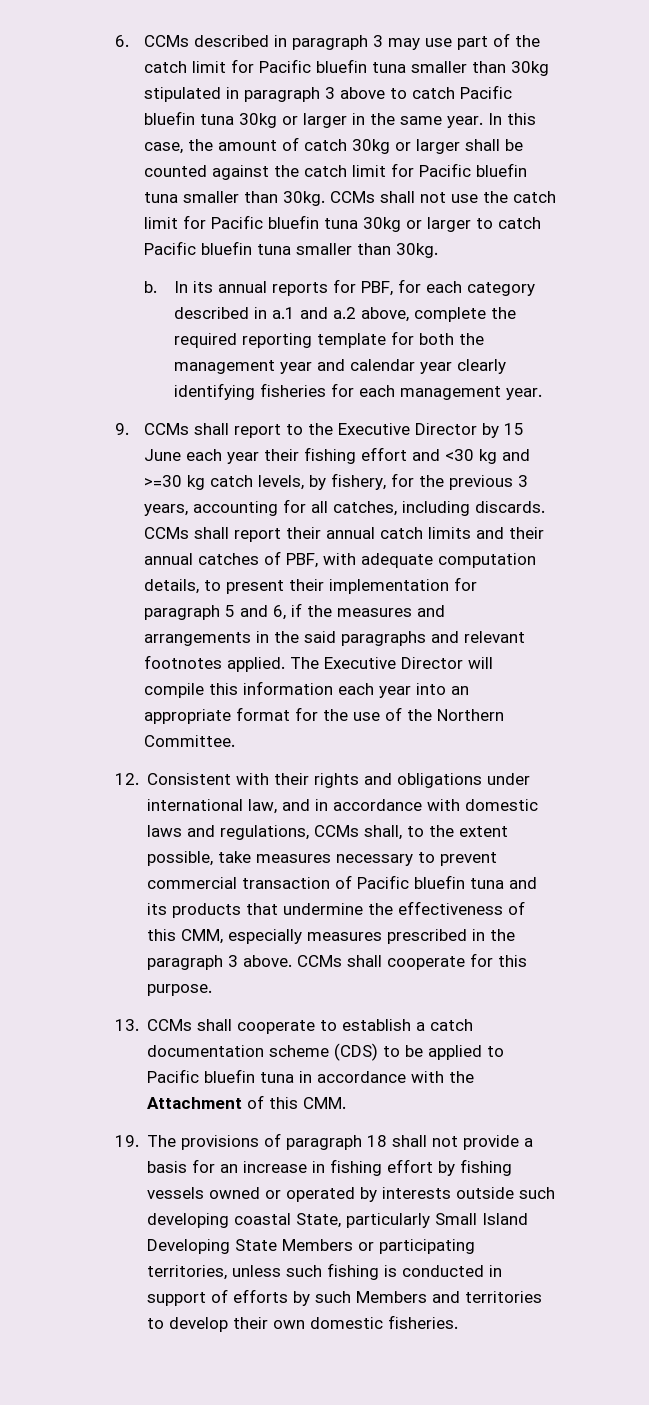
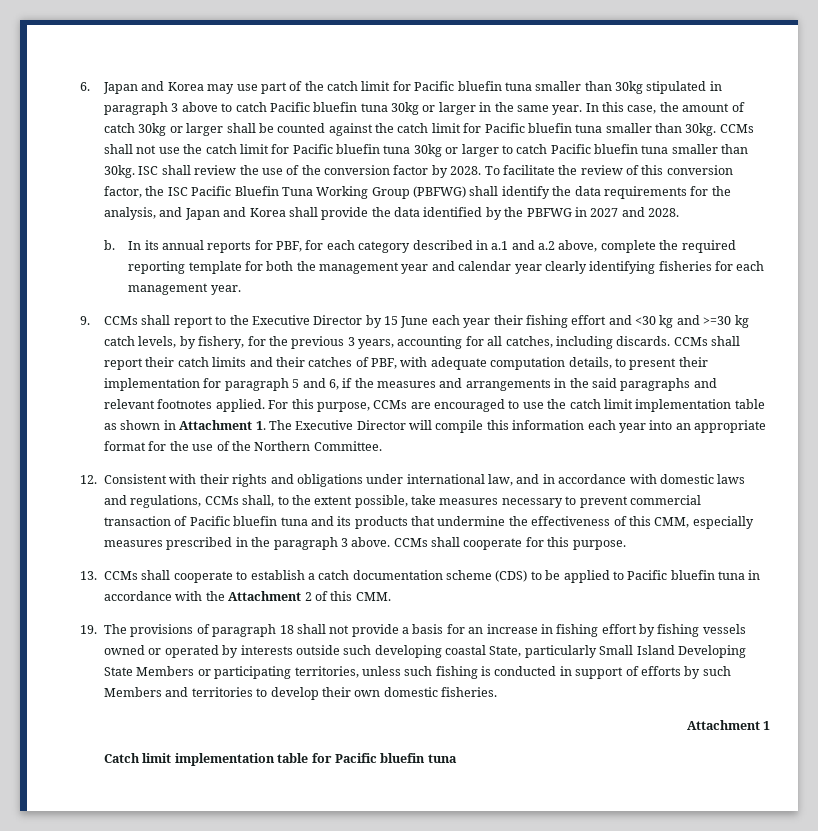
- 6. CCMs described in paragraph 3 may use part of the catch limit for Pacific bluefin tuna smaller than 30kg stipulated in paragraph 3 above to catch Pacific bluefin tuna 30kg or larger in the same year.
+ 6. Japan and Korea may use part of the catch limit for Pacific bluefin tuna smaller than 30kg stipulated in paragraph 3 above to catch Pacific bluefin tuna 30kg or larger in the same year.
+ ISC shall review the use of the conversion factor by 2028. To facilitate the review of this conversion factor, the ISC Pacific Bluefin Tuna Working Group (PBFWG) shall identify the data requirements for the analysis, and Japan and Korea shall provide the data identified by the PBFWG in 2027 and 2028.
- CCMs shall report their annual catch limits and their annual catches of PBF, with adequate computation details, to present their implementation for paragraph 5 and 6, if the measures and arrangements in the said paragraphs and relevant footnotes applied.
+ CCMs shall report their catch limits and their catches of PBF, with adequate computation details, to present their implementation for paragraph 5 and 6, if the measures and arrangements in the said paragraphs and relevant footnotes applied.
- The Executive Director will compile this information each year into an appropriate format for the use of the Northern Committee.
+ For this purpose, CCMs are encouraged to use the catch limit implementation table as shown in Attachment 1. The Executive Director will compile this information each year into an appropriate format for the use of the Northern Committee.
- 13. CCMs shall cooperate to establish a catch documentation scheme (CDS) to be applied to Pacific bluefin tuna in accordance with the Attachment of this CMM.
+ 13. CCMs shall cooperate to establish a catch documentation scheme (CDS) to be applied to Pacific bluefin tuna in accordance with the Attachment 2 of this CMM.
+ Attachment 1
+ Catch limit implementation table for Pacific bluefin tuna

